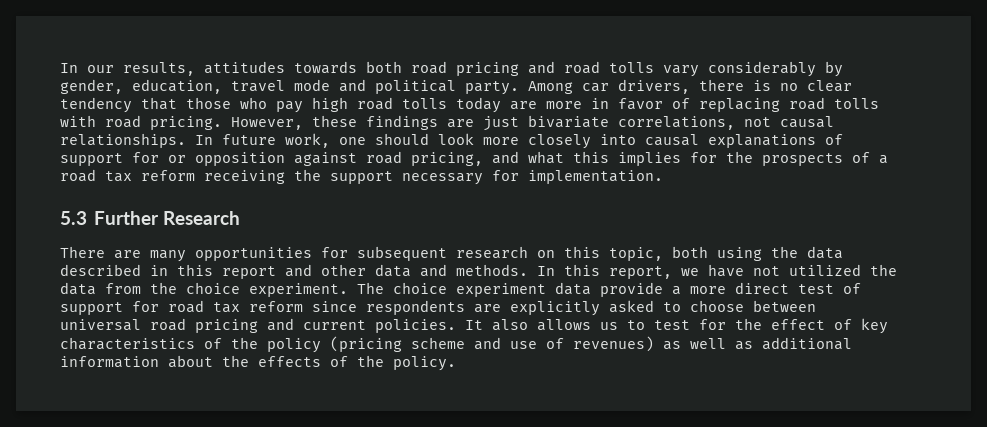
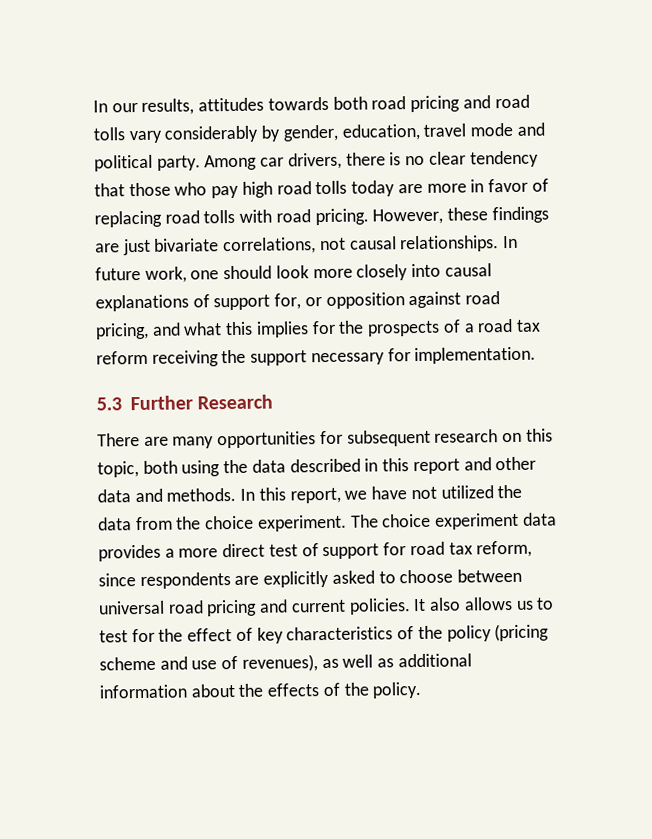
- In future work, one should look more closely into causal explanations of support for or opposition against road pricing, and what this implies for the prospects of a road tax reform receiving the support necessary for implementation.
+ In future work, one should look more closely into causal explanations of support for, or opposition against road pricing, and what this implies for the prospects of a road tax reform receiving the support necessary for implementation.
- The choice experiment data provide a more direct test of support for road tax reform since respondents are explicitly asked to choose between universal road pricing and current policies.
+ The choice experiment data provides a more direct test of support for road tax reform, since respondents are explicitly asked to choose between universal road pricing and current policies.
- It also allows us to test for the effect of key characteristics of the policy (pricing scheme and use of revenues) as well as additional information about the effects of the policy.
+ It also allows us to test for the effect of key characteristics of the policy (pricing scheme and use of revenues), as well as additional information about the effects of the policy.

